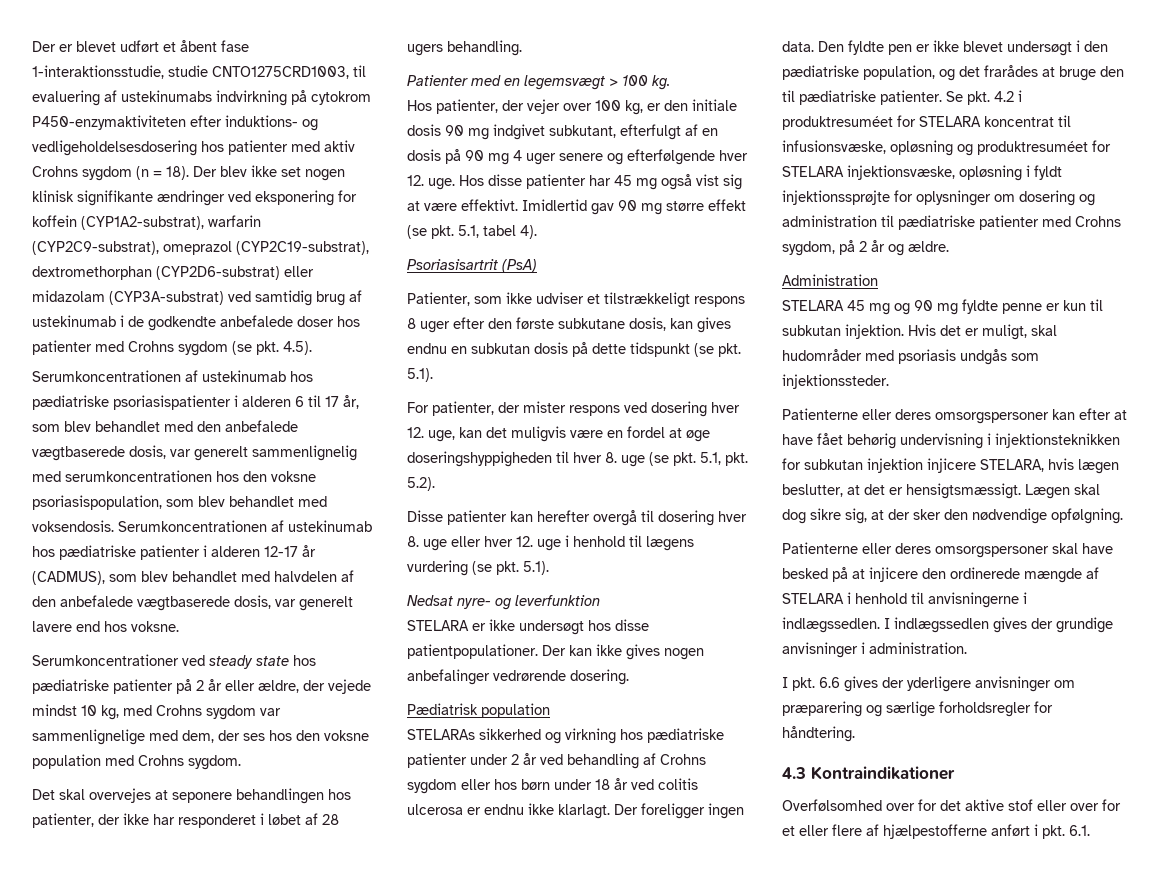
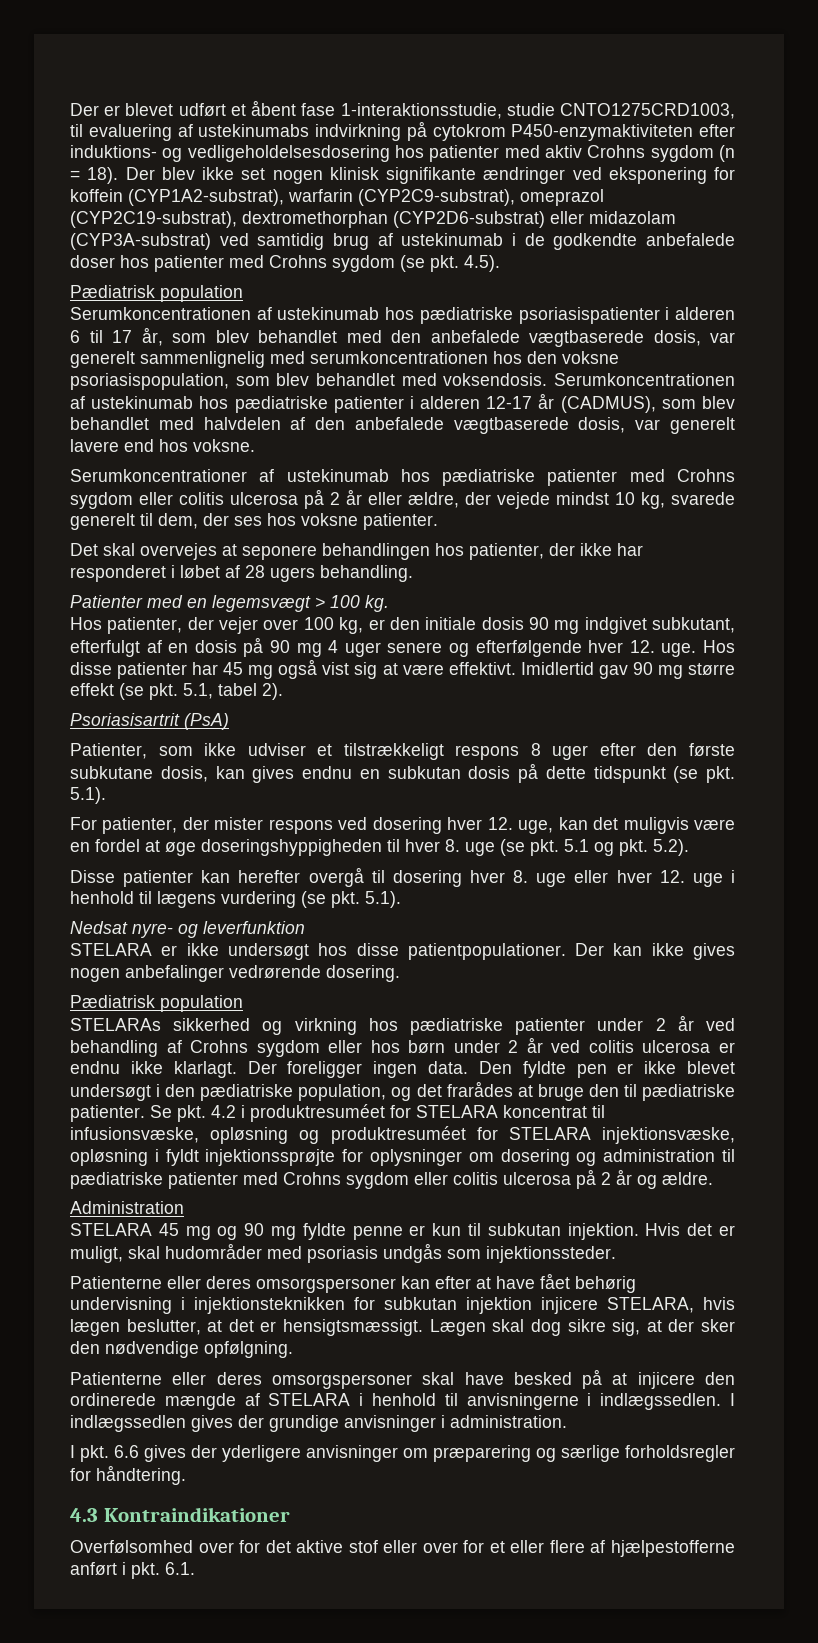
  Der blev ikke set nogen klinisk signifikante ændringer ved eksponering for koffein (CYP1A2-substrat), warfarin (CYP2C9-substrat), omeprazol (CYP2C19-substrat), dextromethorphan (CYP2D6-substrat) eller midazolam (CYP3A-substrat) ved samtidig brug af ustekinumab i de godkendte anbefalede doser hos patienter med Crohns sygdom (se pkt. 4.5).
+ Pædiatrisk population
- Serumkoncentrationer ved steady state hos pædiatriske patienter på 2 år eller ældre, der vejede mindst 10 kg, med Crohns sygdom var sammenlignelige med dem, der ses hos den voksne population med Crohns sygdom.
+ Serumkoncentrationer af ustekinumab hos pædiatriske patienter med Crohns sygdom eller colitis ulcerosa på 2 år eller ældre, der vejede mindst 10 kg, svarede generelt til dem, der ses hos voksne patienter.
- Imidlertid gav 90 mg større effekt (se pkt. 5.1, tabel 4).
+ Imidlertid gav 90 mg større effekt (se pkt. 5.1, tabel 2).
- For patienter, der mister respons ved dosering hver 12. uge, kan det muligvis være en fordel at øge doseringshyppigheden til hver 8. uge (se pkt. 5.1, pkt. 5.2).
+ For patienter, der mister respons ved dosering hver 12. uge, kan det muligvis være en fordel at øge doseringshyppigheden til hver 8. uge (se pkt. 5.1 og pkt. 5.2).
- STELARAs sikkerhed og virkning hos pædiatriske patienter under 2 år ved behandling af Crohns sygdom eller hos børn under 18 år ved colitis ulcerosa er endnu ikke klarlagt.
+ STELARAs sikkerhed og virkning hos pædiatriske patienter under 2 år ved behandling af Crohns sygdom eller hos børn under 2 år ved colitis ulcerosa er endnu ikke klarlagt.
- Se pkt. 4.2 i produktresuméet for STELARA koncentrat til infusionsvæske, opløsning og produktresuméet for STELARA injektionsvæske, opløsning i fyldt injektionssprøjte for oplysninger om dosering og administration til pædiatriske patienter med Crohns sygdom, på 2 år og ældre.
+ Se pkt. 4.2 i produktresuméet for STELARA koncentrat til infusionsvæske, opløsning og produktresuméet for STELARA injektionsvæske, opløsning i fyldt injektionssprøjte for oplysninger om dosering og administration til pædiatriske patienter med Crohns sygdom eller colitis ulcerosa på 2 år og ældre.

